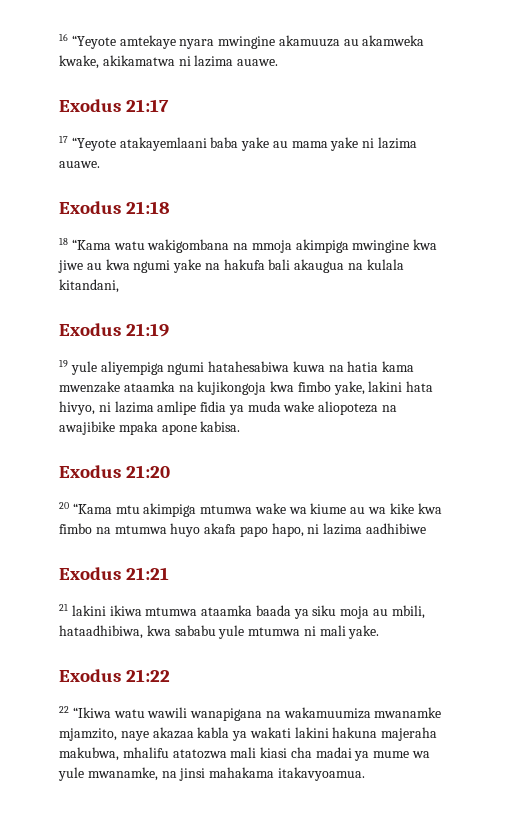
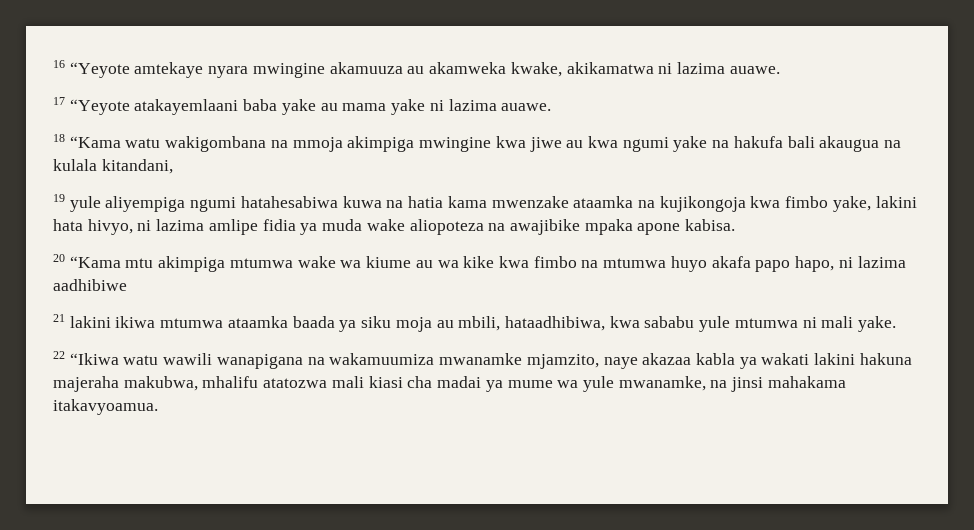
- Exodus 21:17
- Exodus 21:18
- Exodus 21:19
- Exodus 21:20
- Exodus 21:21
- Exodus 21:22

